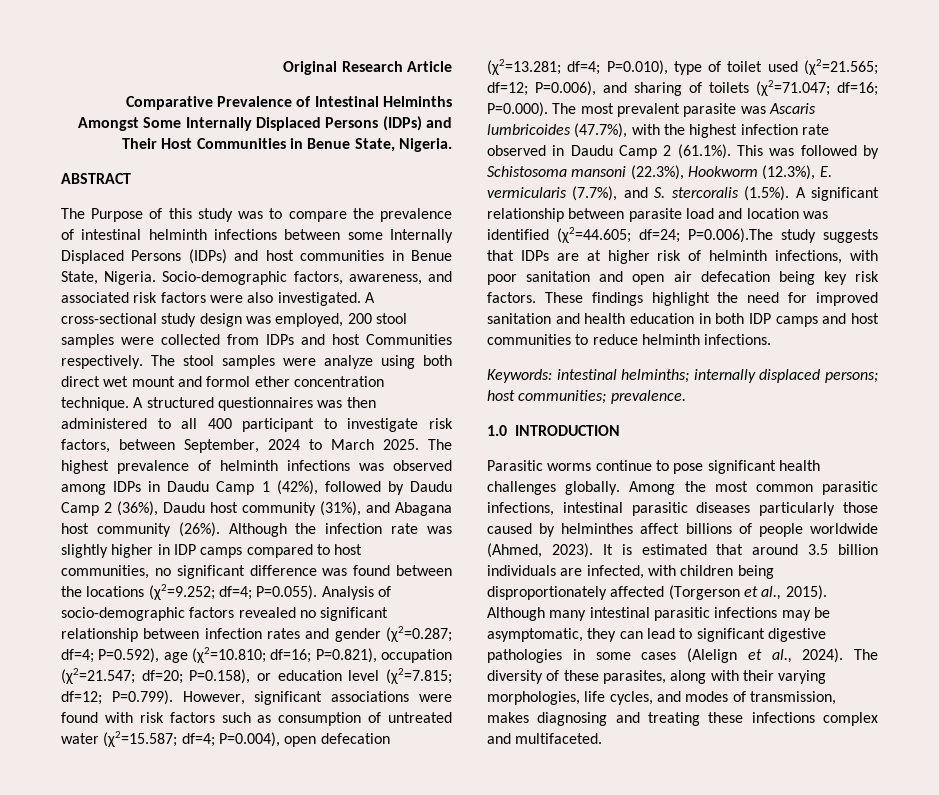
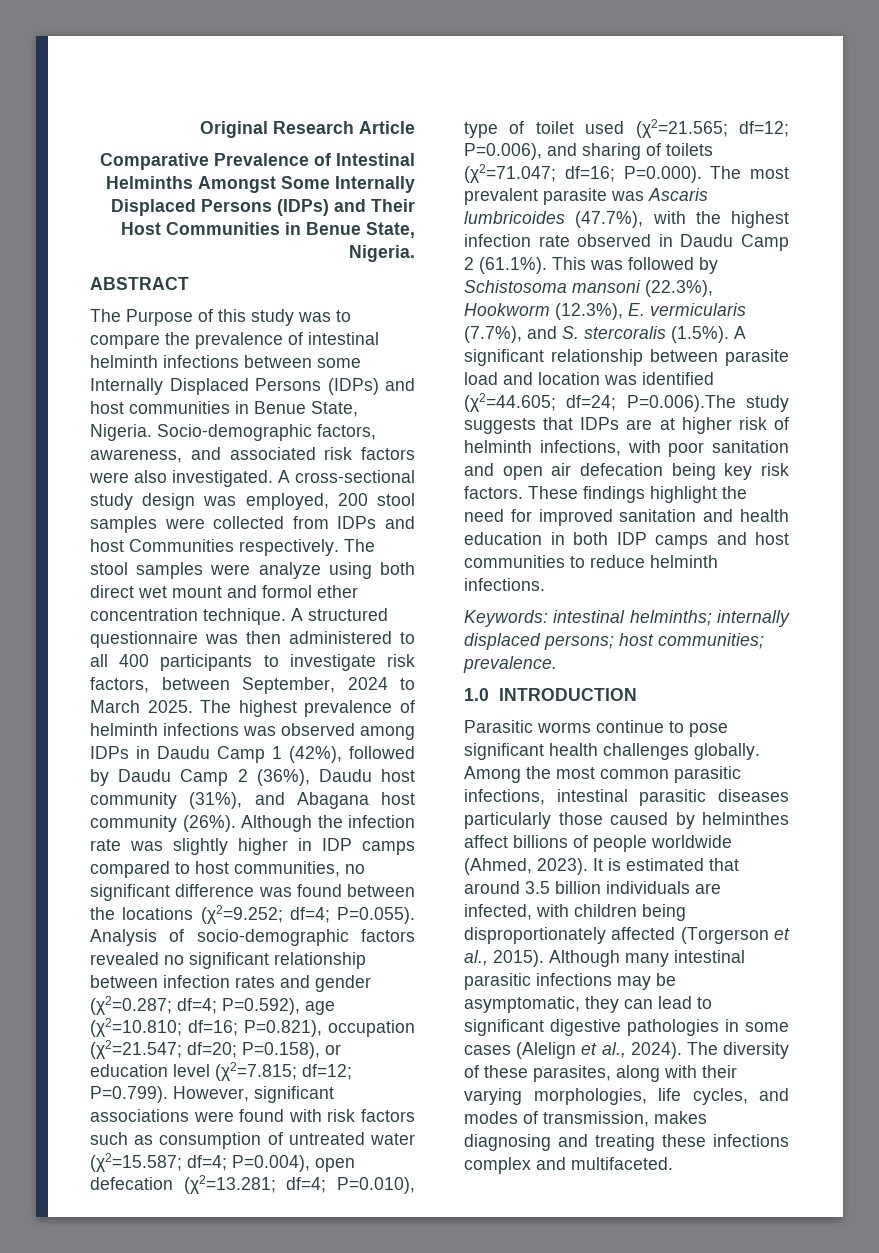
- A structured questionnaires was then administered to all 400 participant to investigate risk factors, between September, 2024 to March 2025.
+ A structured questionnaire was then administered to all 400 participants to investigate risk factors, between September, 2024 to March 2025.

